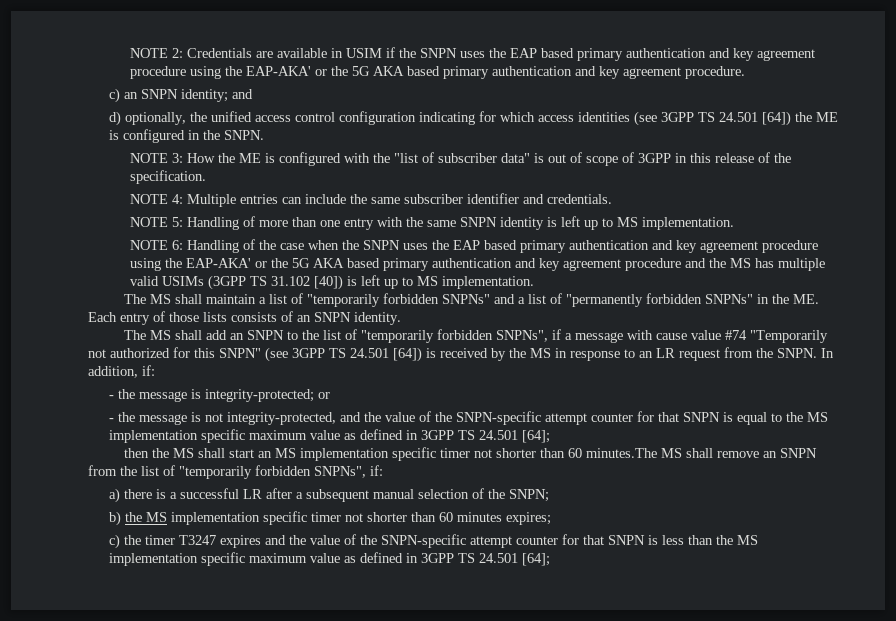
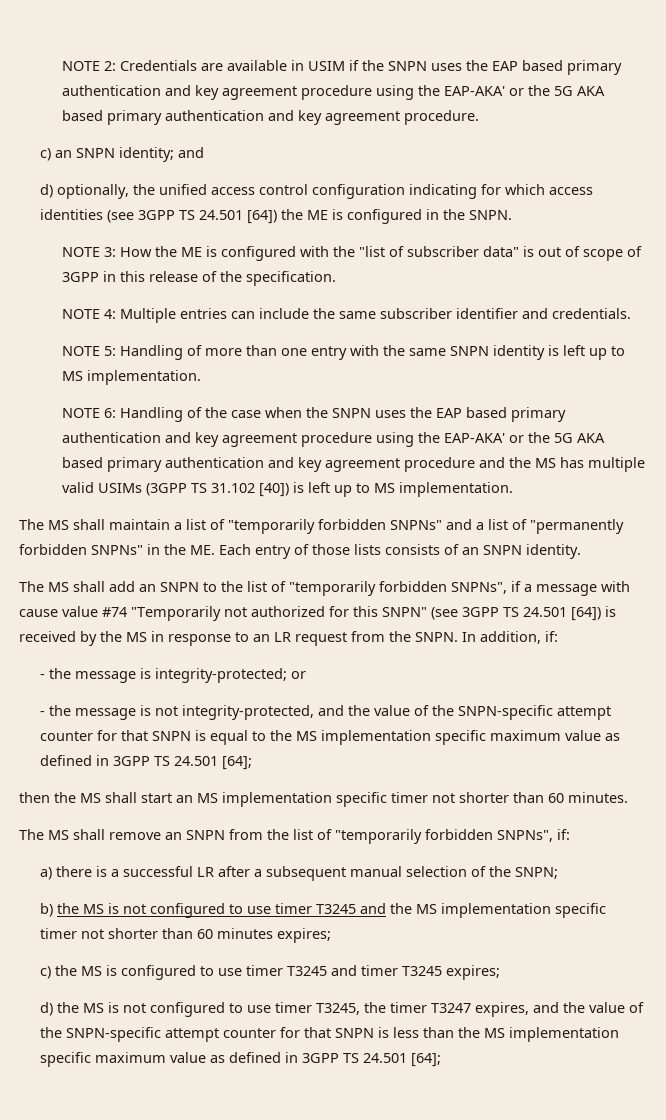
- then the MS shall start an MS implementation specific timer not shorter than 60 minutes.The MS shall remove an SNPN from the list of "temporarily forbidden SNPNs", if:
+ then the MS shall start an MS implementation specific timer not shorter than 60 minutes.
+ The MS shall remove an SNPN from the list of "temporarily forbidden SNPNs", if:
- b) the MS implementation specific timer not shorter than 60 minutes expires;
+ b) the MS is not configured to use timer T3245 and the MS implementation specific timer not shorter than 60 minutes expires;
- c) the timer T3247 expires and the value of the SNPN-specific attempt counter for that SNPN is less than the MS implementation specific maximum value as defined in 3GPP TS 24.501 [64];
+ c) the MS is configured to use timer T3245 and timer T3245 expires;
+ d) the MS is not configured to use timer T3245, the timer T3247 expires, and the value of the SNPN-specific attempt counter for that SNPN is less than the MS implementation specific maximum value as defined in 3GPP TS 24.501 [64];

